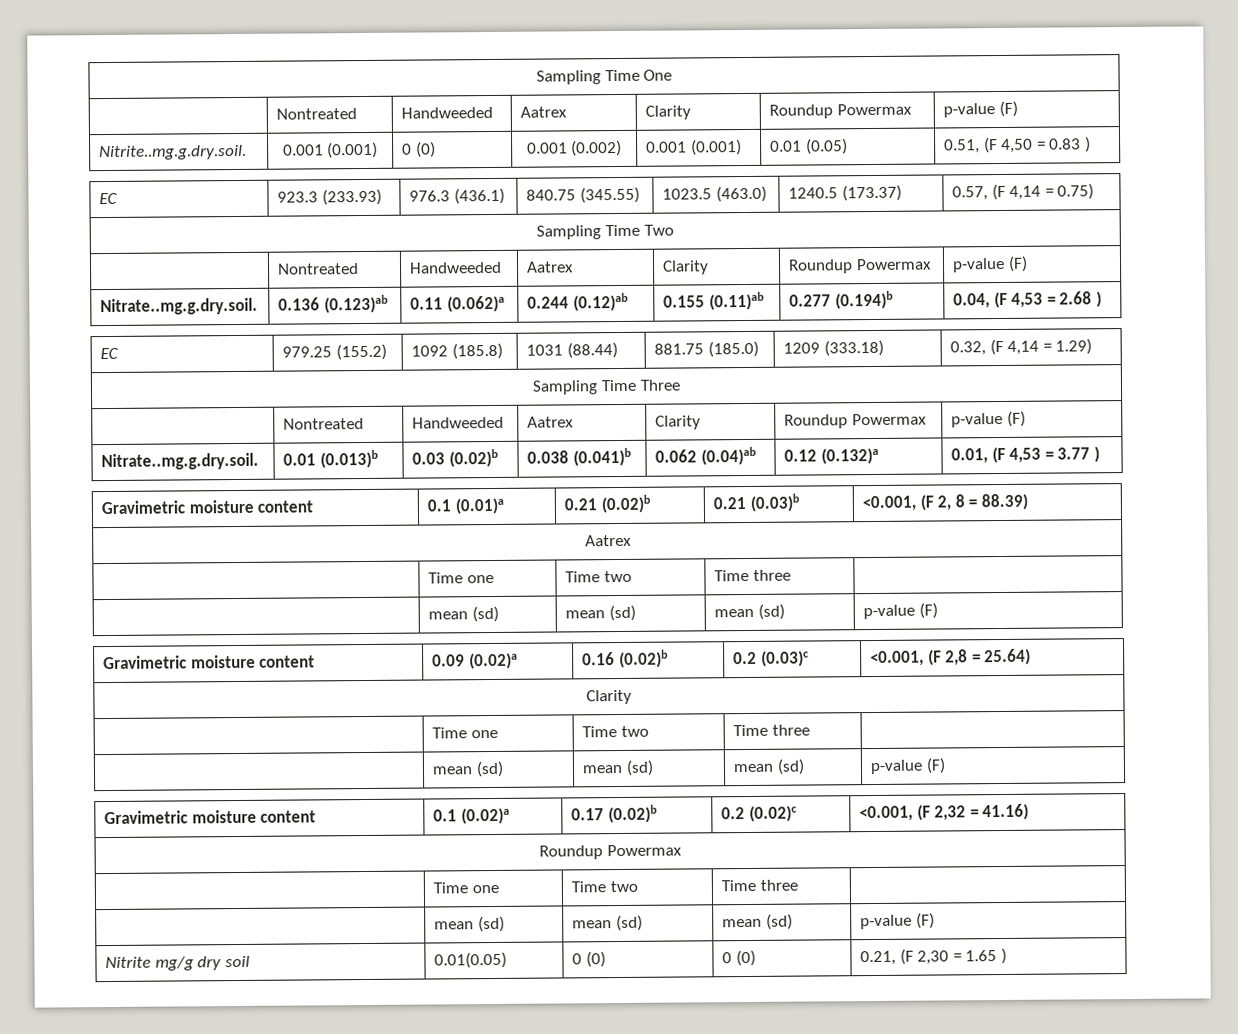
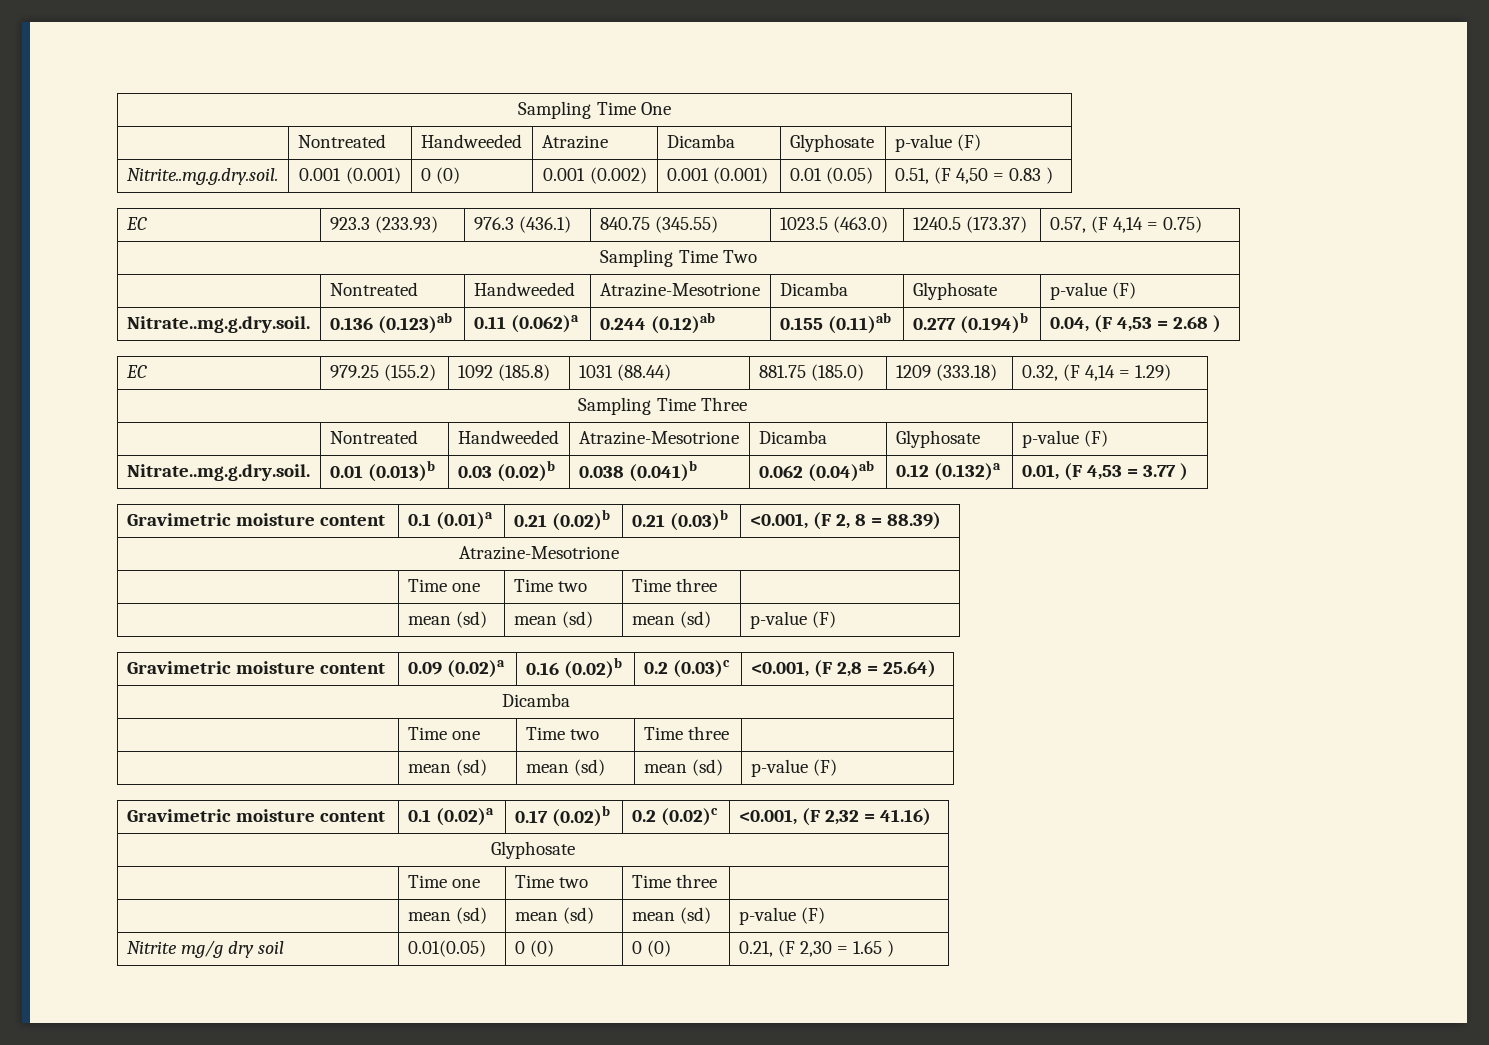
  Sampling Time One
- | Nontreated | Handweeded | Aatrex | Clarity | Roundup Powermax | p-value (F)
+ | Nontreated | Handweeded | Atrazine | Dicamba | Glyphosate | p-value (F)
  Sampling Time Two
- | Nontreated | Handweeded | Aatrex | Clarity | Roundup Powermax | p-value (F)
+ | Nontreated | Handweeded | Atrazine-Mesotrione | Dicamba | Glyphosate | p-value (F)
  Sampling Time Three
- | Nontreated | Handweeded | Aatrex | Clarity | Roundup Powermax | p-value (F)
+ | Nontreated | Handweeded | Atrazine-Mesotrione | Dicamba | Glyphosate | p-value (F)
  Gravimetric moisture content | 0.1 (0.01)a | 0.21 (0.02)b | 0.21 (0.03)b | <0.001, (F 2, 8 = 88.39)
- Aatrex
+ Atrazine-Mesotrione
  Gravimetric moisture content | 0.09 (0.02)a | 0.16 (0.02)b | 0.2 (0.03)c | <0.001, (F 2,8 = 25.64)
- Clarity
+ Dicamba
  Gravimetric moisture content | 0.1 (0.02)a | 0.17 (0.02)b | 0.2 (0.02)c | <0.001, (F 2,32 = 41.16)
- Roundup Powermax
+ Glyphosate

